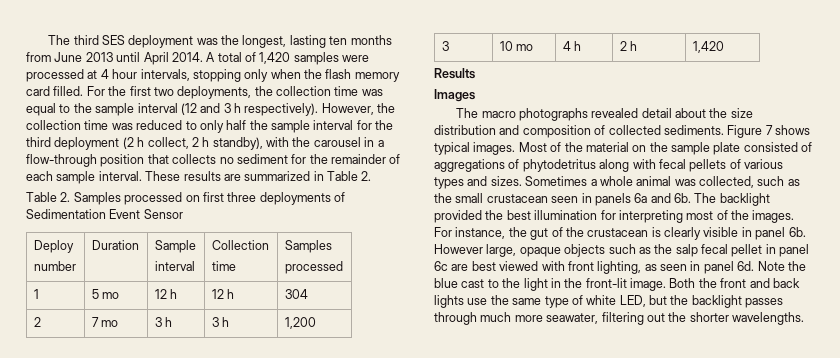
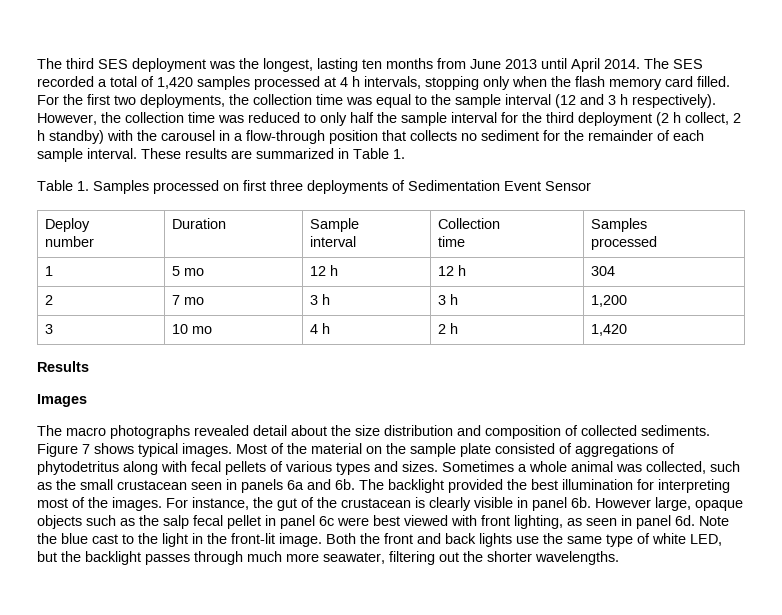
- A total of 1,420 samples were processed at 4 hour intervals, stopping only when the flash memory card filled.
+ The SES recorded a total of 1,420 samples processed at 4 h intervals, stopping only when the flash memory card filled.
- However, the collection time was reduced to only half the sample interval for the third deployment (2 h collect, 2 h standby), with the carousel in a flow-through position that collects no sediment for the remainder of each sample interval.
+ However, the collection time was reduced to only half the sample interval for the third deployment (2 h collect, 2 h standby) with the carousel in a flow-through position that collects no sediment for the remainder of each sample interval.
- These results are summarized in Table 2.
- Table 2. Samples processed on first three deployments of Sedimentation Event Sensor
+ These results are summarized in Table 1.
+ Table 1. Samples processed on first three deployments of Sedimentation Event Sensor
- However large, opaque objects such as the salp fecal pellet in panel 6c are best viewed with front lighting, as seen in panel 6d.
+ However large, opaque objects such as the salp fecal pellet in panel 6c were best viewed with front lighting, as seen in panel 6d.

